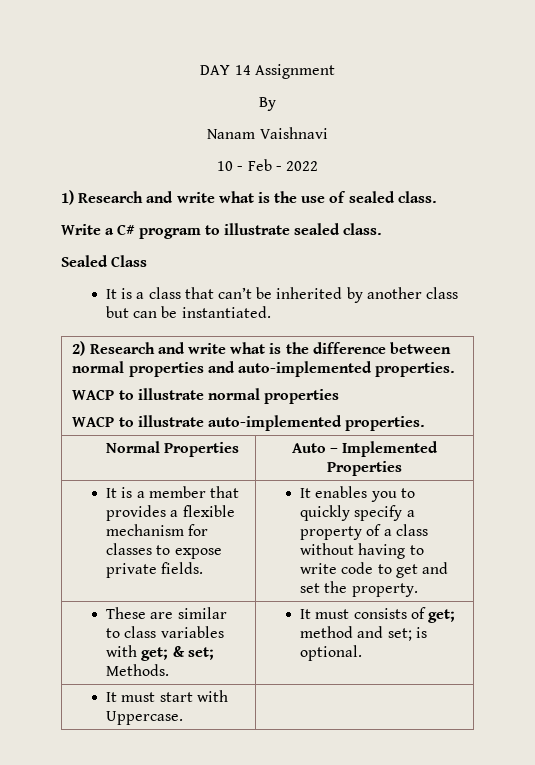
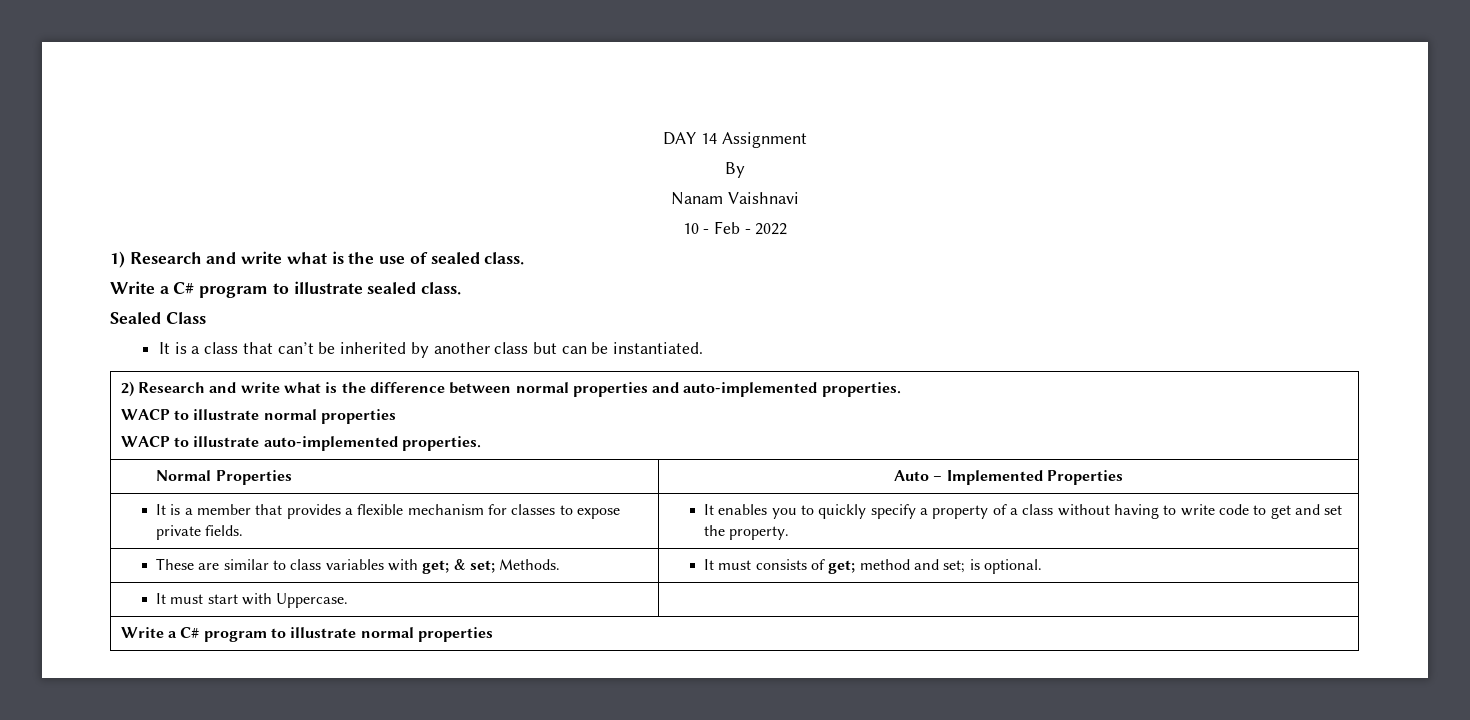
+ Write a C# program to illustrate normal properties

